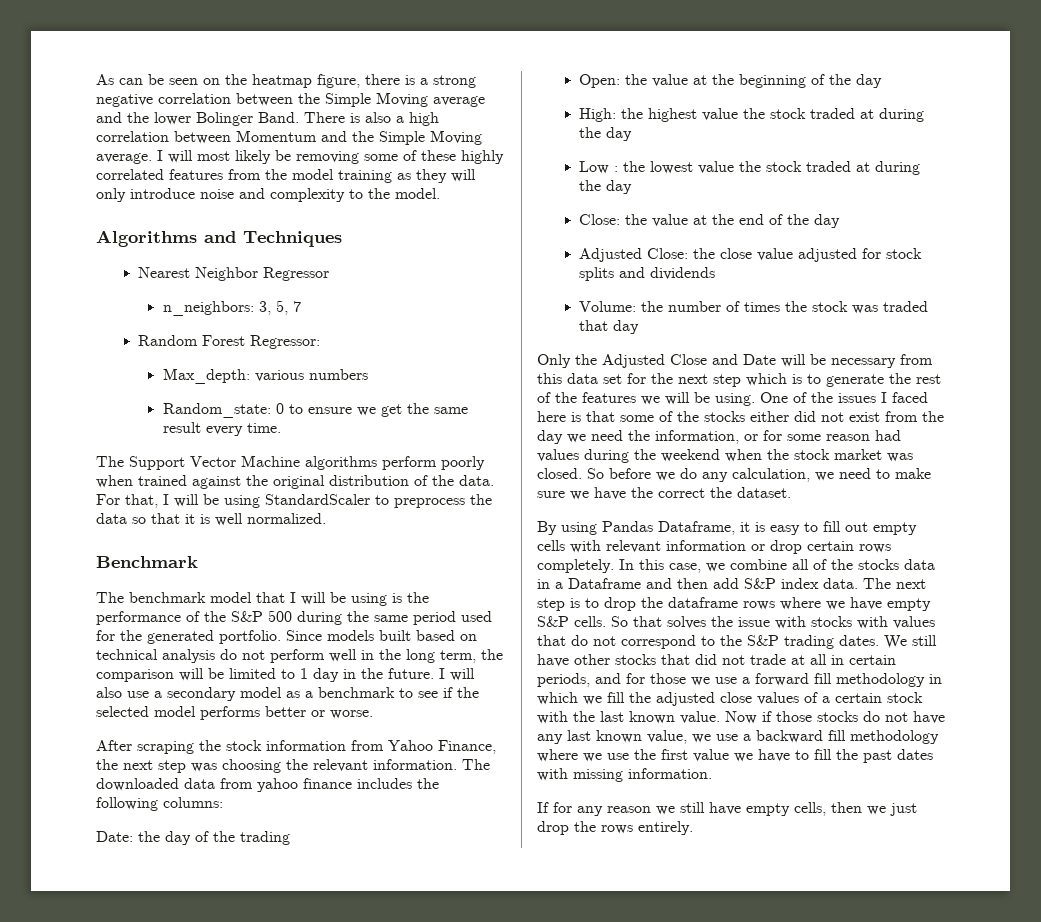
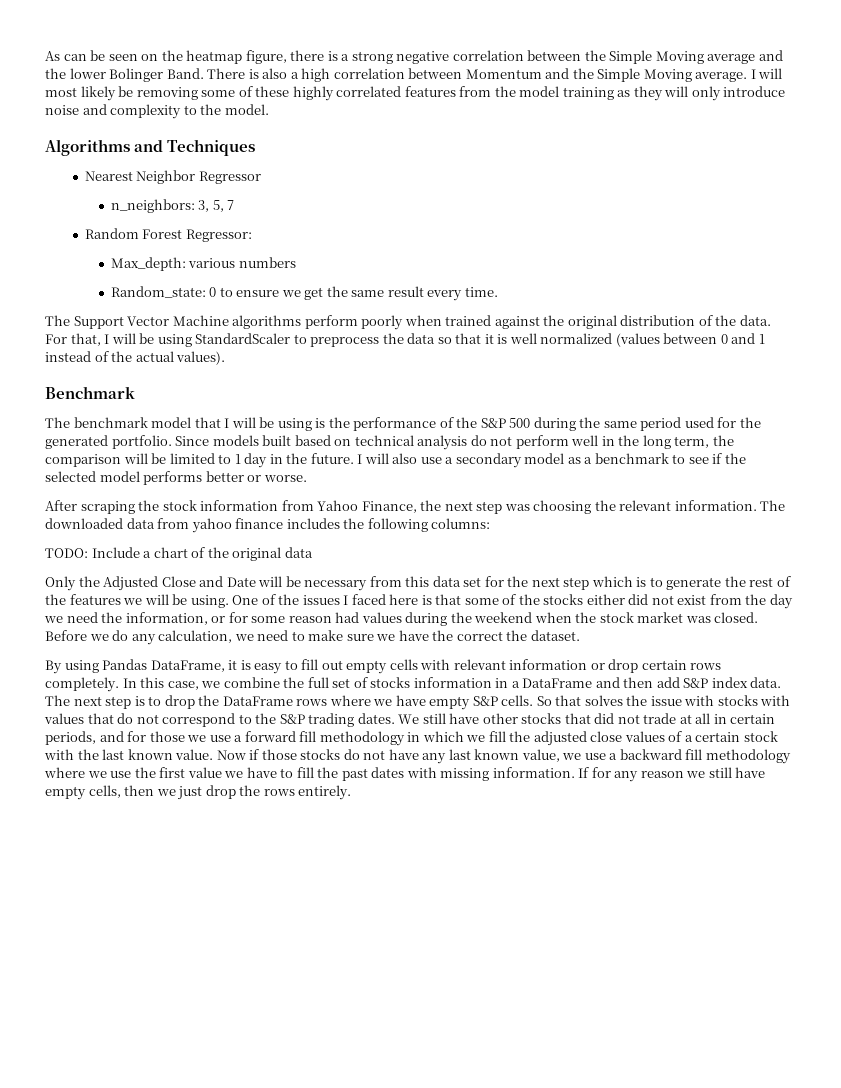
- For that, I will be using StandardScaler to preprocess the data so that it is well normalized.
+ For that, I will be using StandardScaler to preprocess the data so that it is well normalized (values between 0 and 1 instead of the actual values).
- Date: the day of the trading
- Open: the value at the beginning of the day
- High: the highest value the stock traded at during the day
- Low : the lowest value the stock traded at during the day
- Close: the value at the end of the day
- Adjusted Close: the close value adjusted for stock splits and dividends
- Volume: the number of times the stock was traded that day
+ TODO: Include a chart of the original data
- So before we do any calculation, we need to make sure we have the correct the dataset.
+ Before we do any calculation, we need to make sure we have the correct the dataset.
- By using Pandas Dataframe, it is easy to fill out empty cells with relevant information or drop certain rows completely.
+ By using Pandas DataFrame, it is easy to fill out empty cells with relevant information or drop certain rows completely.
- In this case, we combine all of the stocks data in a Dataframe and then add S&P index data.
+ In this case, we combine the full set of stocks information in a DataFrame and then add S&P index data.
- The next step is to drop the dataframe rows where we have empty S&P cells.
+ The next step is to drop the DataFrame rows where we have empty S&P cells.
- Now if those stocks do not have any last known value, we use a backward fill methodology where we use the first value we have to fill the past dates with missing information.
- If for any reason we still have empty cells, then we just drop the rows entirely.
+ Now if those stocks do not have any last known value, we use a backward fill methodology where we use the first value we have to fill the past dates with missing information. If for any reason we still have empty cells, then we just drop the rows entirely.

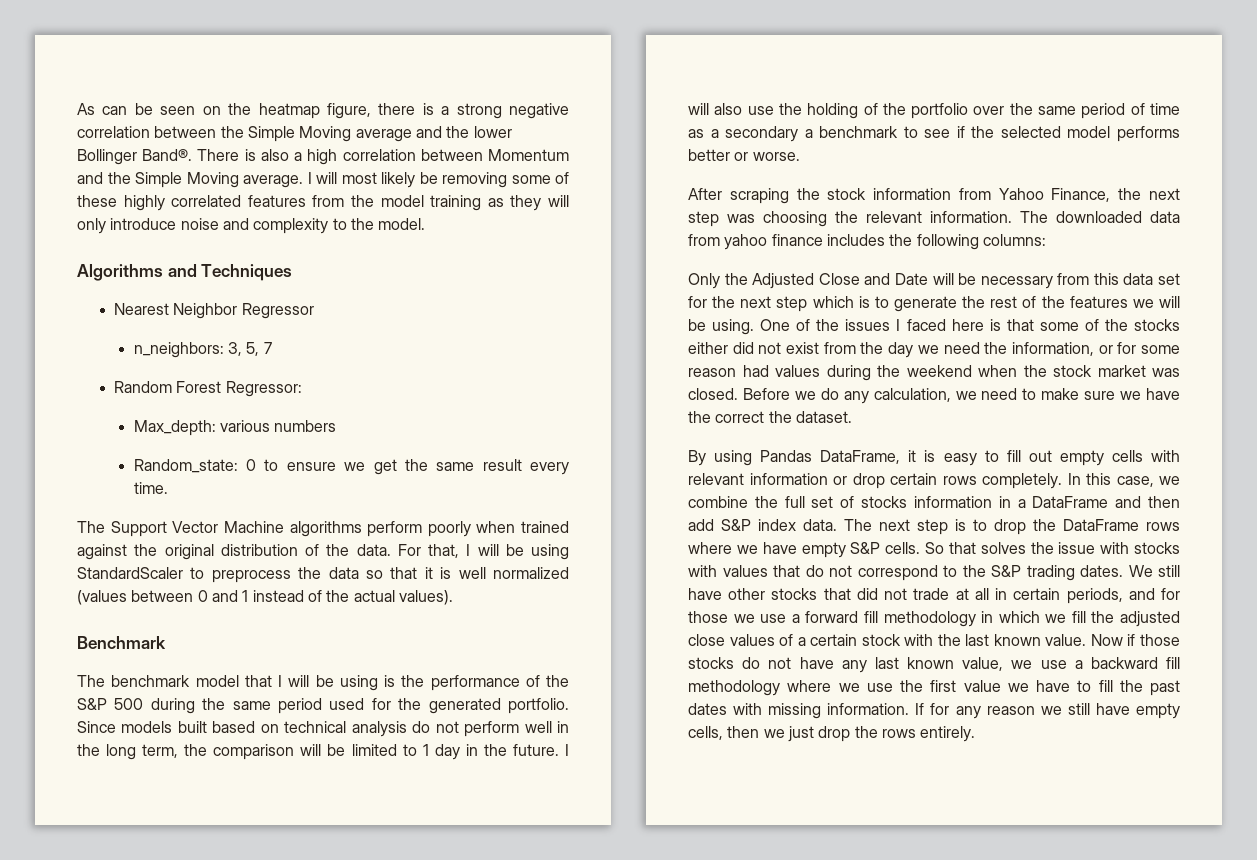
- As can be seen on the heatmap figure, there is a strong negative correlation between the Simple Moving average and the lower Bolinger Band.
+ As can be seen on the heatmap figure, there is a strong negative correlation between the Simple Moving average and the lower Bollinger Band®.
- I will also use a secondary model as a benchmark to see if the selected model performs better or worse.
+ I will also use the holding of the portfolio over the same period of time as a secondary a benchmark to see if the selected model performs better or worse.
- TODO: Include a chart of the original data

